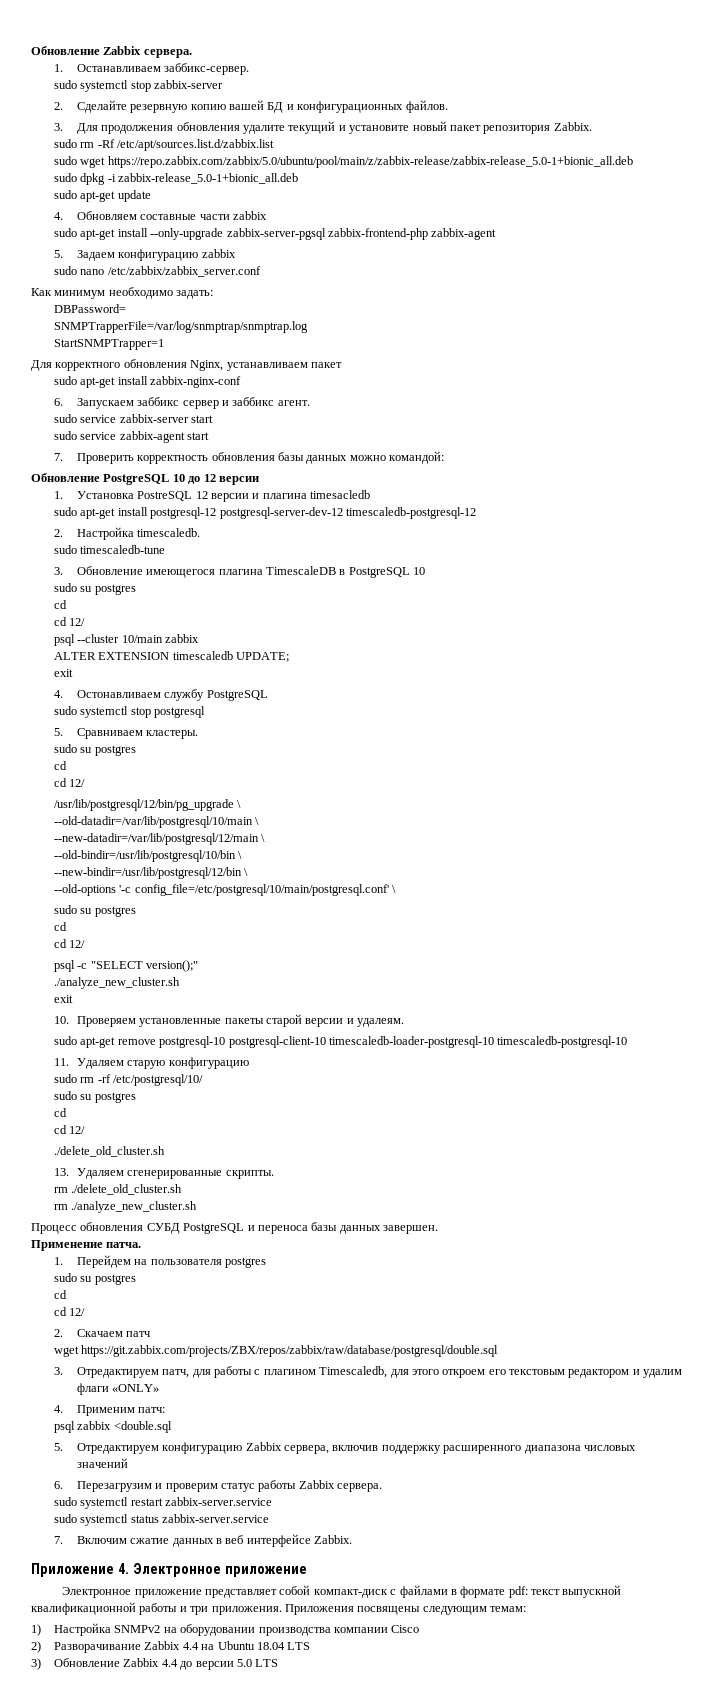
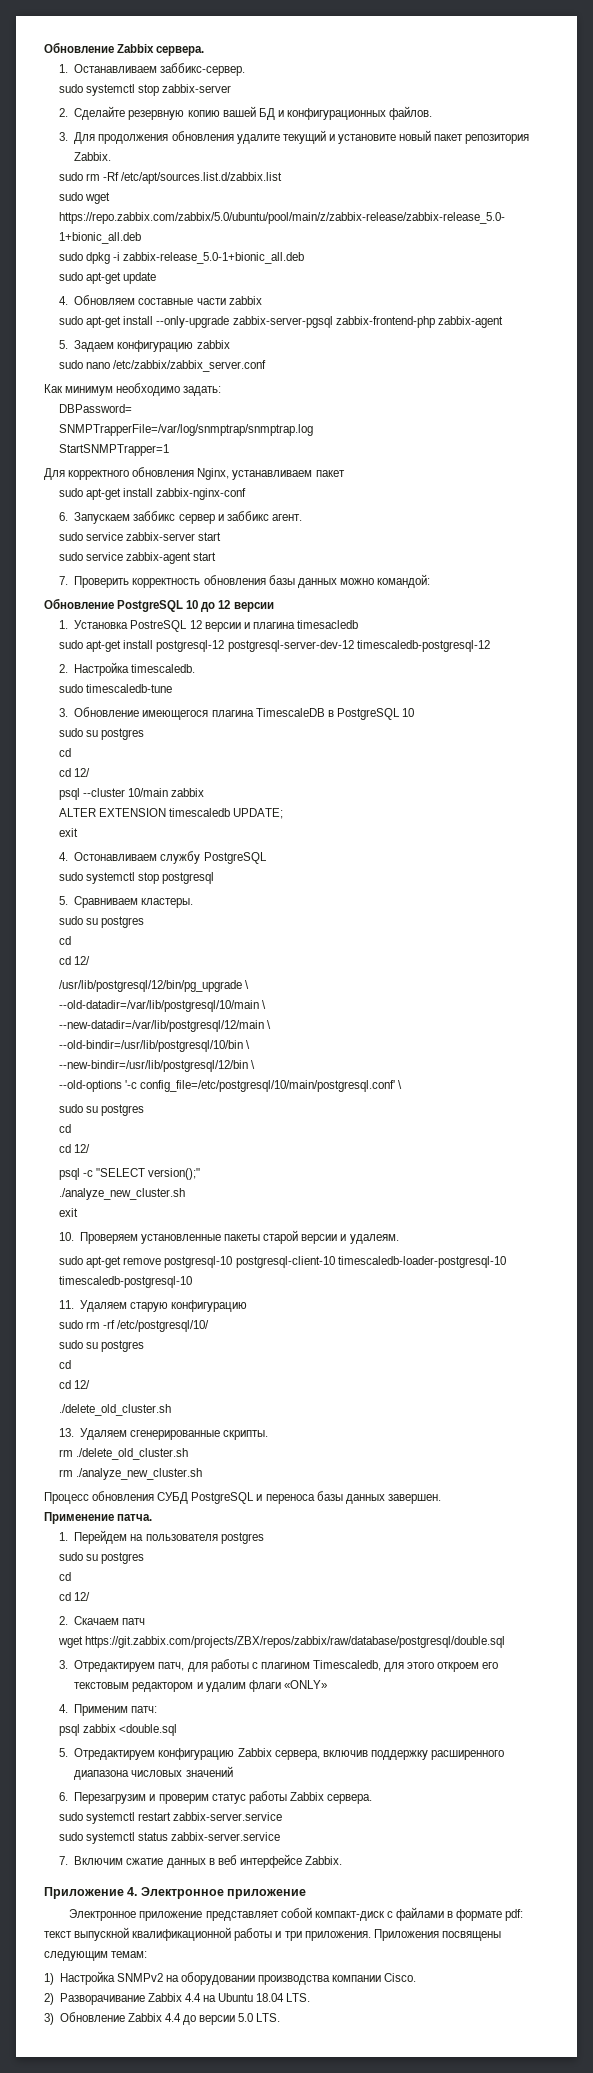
- 1) Настройка SNMPv2 на оборудовании производства компании Cisco
+ 1) Настройка SNMPv2 на оборудовании производства компании Cisco.
- 2) Разворачивание Zabbix 4.4 на Ubuntu 18.04 LTS
+ 2) Разворачивание Zabbix 4.4 на Ubuntu 18.04 LTS.
- 3) Обновление Zabbix 4.4 до версии 5.0 LTS
+ 3) Обновление Zabbix 4.4 до версии 5.0 LTS.

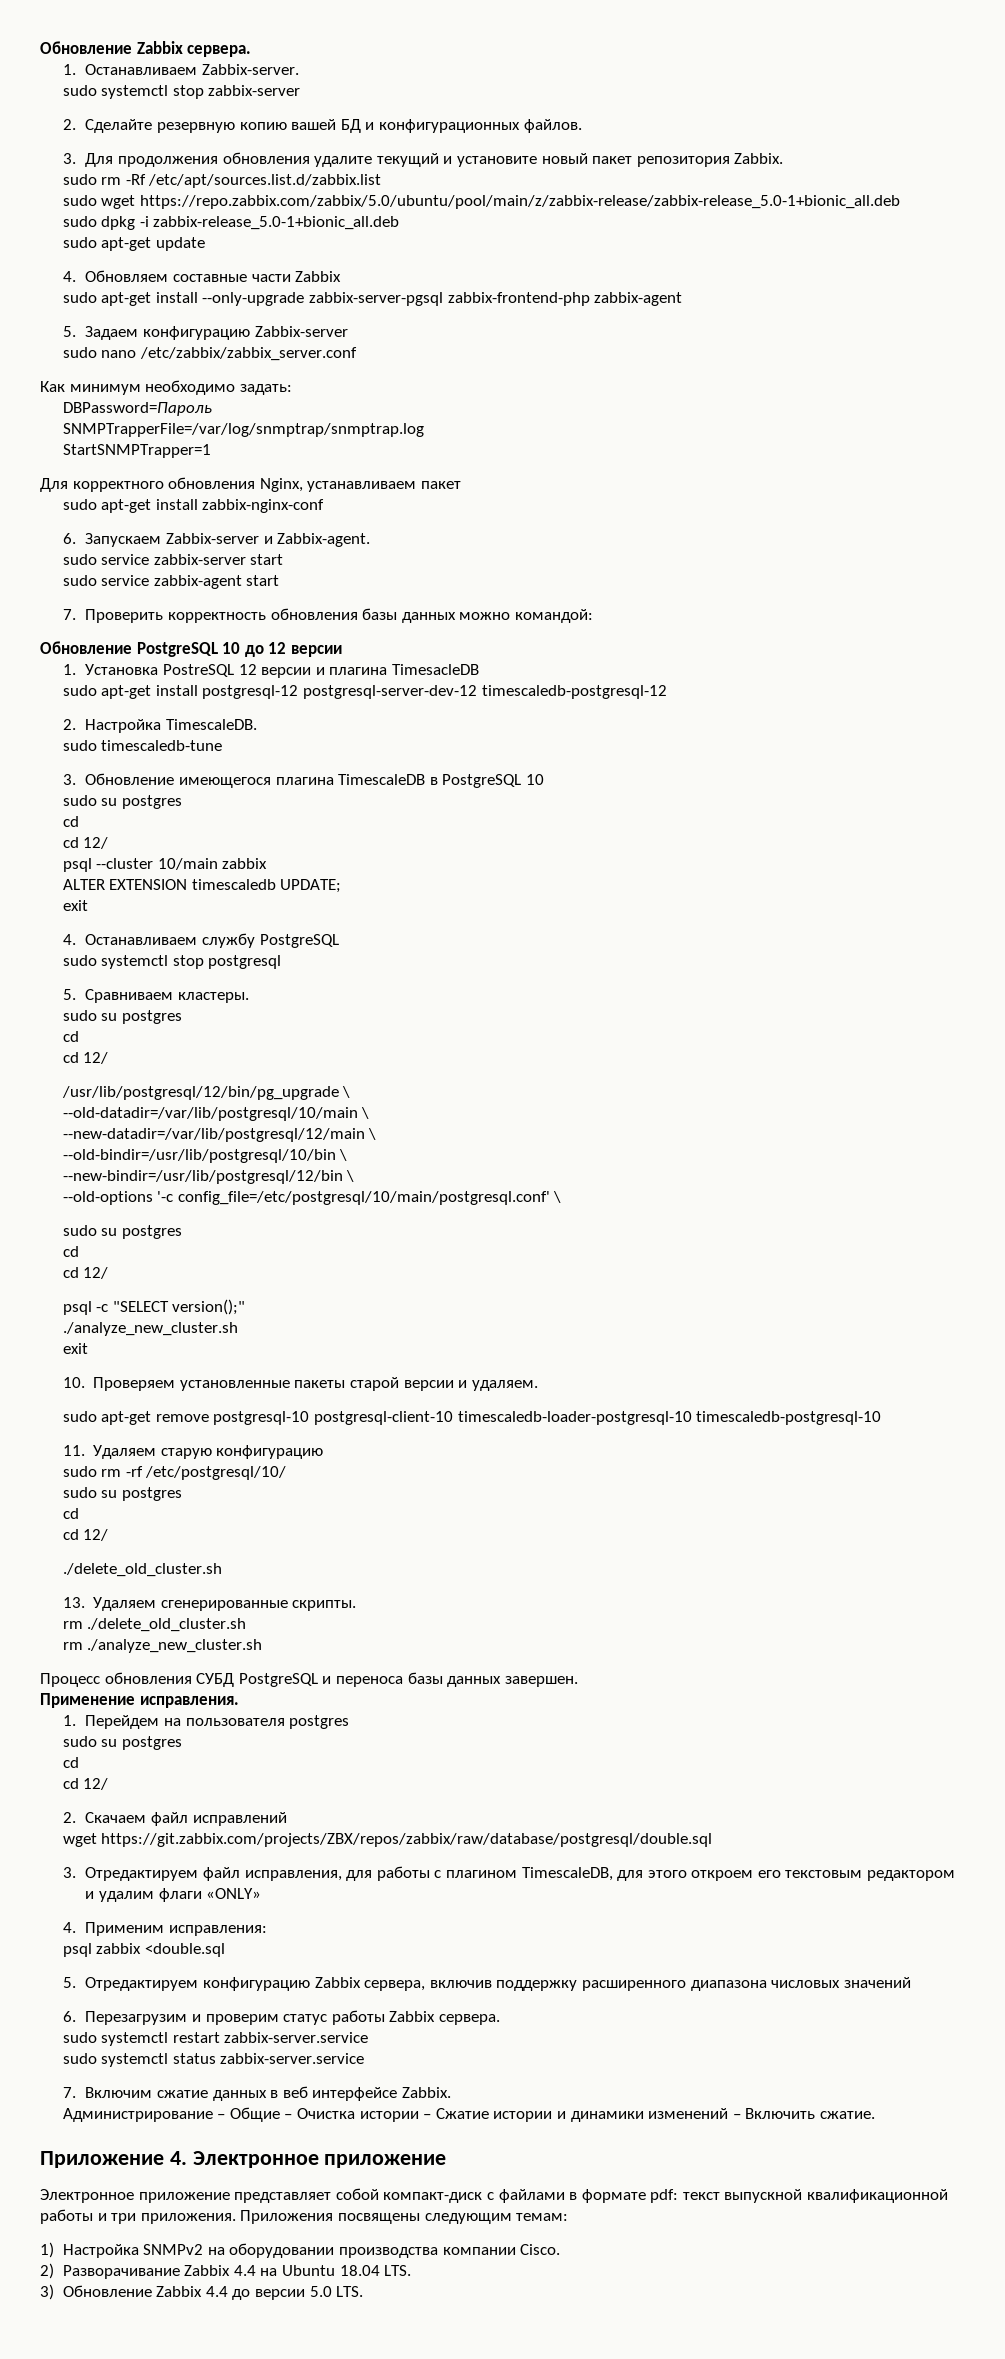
- 1. Останавливаем заббикс-сервер.
+ 1. Останавливаем Zabbix-server.
- 4. Обновляем составные части zabbix
+ 4. Обновляем составные части Zabbix
- 5. Задаем конфигурацию zabbix
+ 5. Задаем конфигурацию Zabbix-server
- DBPassword=
+ DBPassword=Пароль
- 6. Запускаем заббикс сервер и заббикс агент.
+ 6. Запускаем Zabbix-server и Zabbix-agent.
- 1. Установка PostreSQL 12 версии и плагина timesacledb
+ 1. Установка PostreSQL 12 версии и плагина TimesacleDB
- 2. Настройка timescaledb.
+ 2. Настройка TimescaleDB.
- 4. Остонавливаем службу PostgreSQL
+ 4. Останавливаем службу PostgreSQL
- 10. Проверяем установленные пакеты старой версии и удалеям.
+ 10. Проверяем установленные пакеты старой версии и удаляем.
- Применение патча.
+ Применение исправления.
- 2. Скачаем патч
+ 2. Скачаем файл исправлений
- 3. Отредактируем патч, для работы с плагином Timescaledb, для этого откроем его текстовым редактором и удалим флаги «ONLY»
+ 3. Отредактируем файл исправления, для работы с плагином TimescaleDB, для этого откроем его текстовым редактором и удалим флаги «ONLY»
- 4. Применим патч:
+ 4. Применим исправления:
+ Администрирование – Общие – Очистка истории – Сжатие истории и динамики изменений – Включить сжатие.

